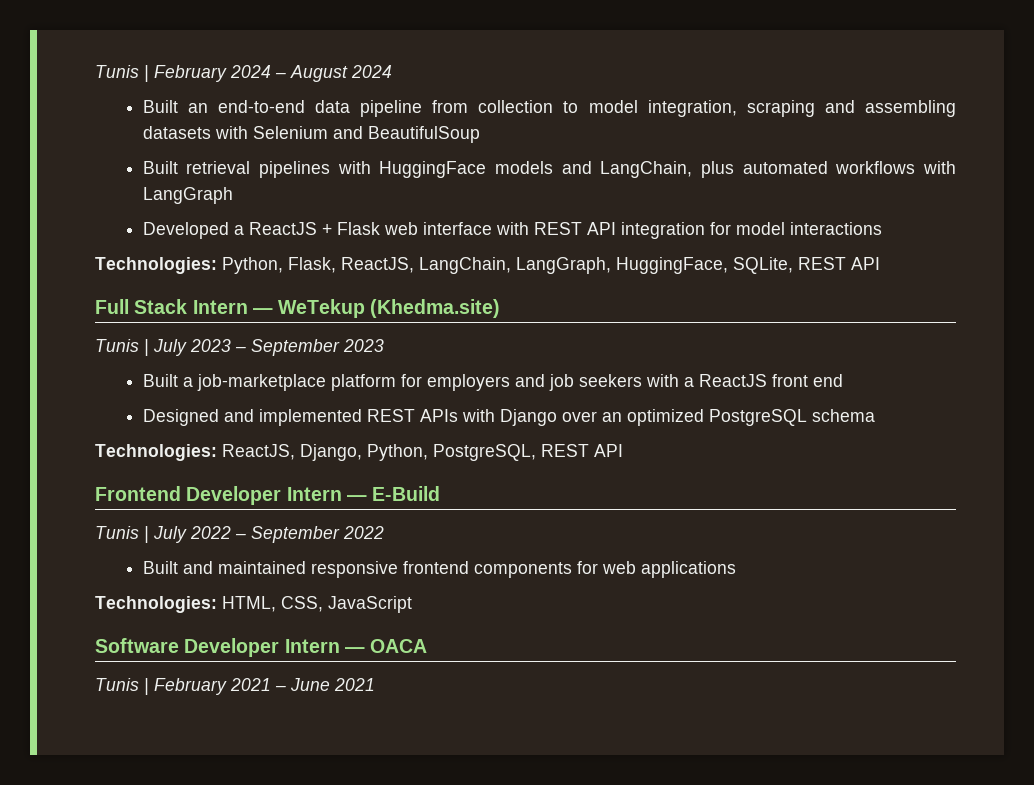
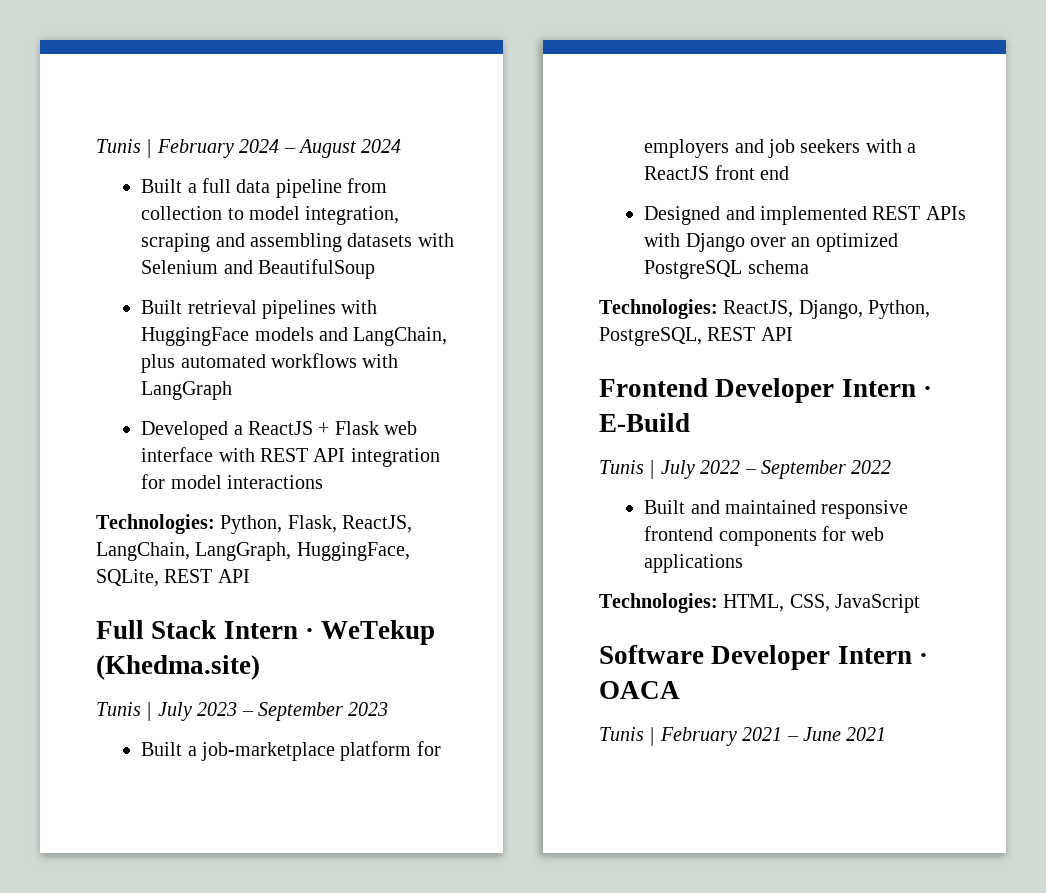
- Built an end-to-end data pipeline from collection to model integration, scraping and assembling datasets with Selenium and BeautifulSoup
+ Built a full data pipeline from collection to model integration, scraping and assembling datasets with Selenium and BeautifulSoup
- Full Stack Intern — WeTekup (Khedma.site)
+ Full Stack Intern · WeTekup (Khedma.site)
- Frontend Developer Intern — E-Build
+ Frontend Developer Intern · E-Build
- Software Developer Intern — OACA
+ Software Developer Intern · OACA

